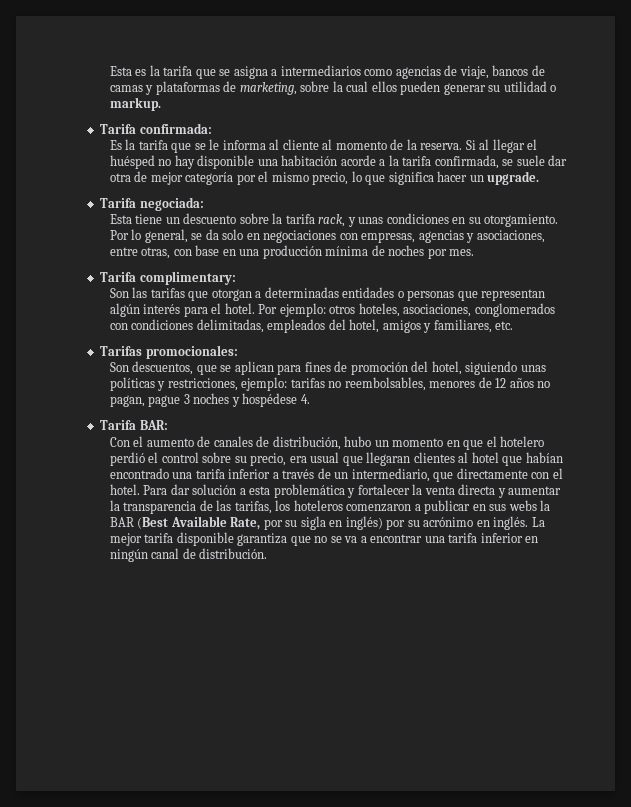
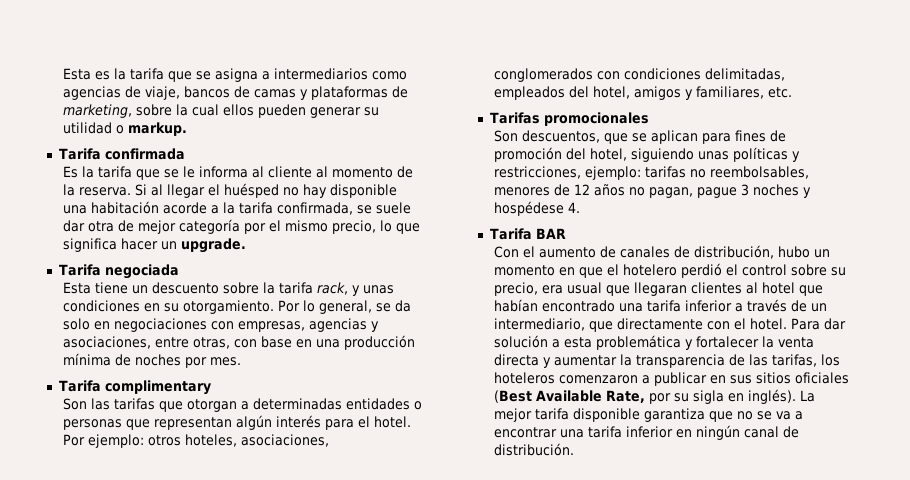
- Tarifa confirmada:
+ Tarifa confirmada
- Tarifa negociada:
+ Tarifa negociada
- Tarifa complimentary:
+ Tarifa complimentary
- Tarifas promocionales:
+ Tarifas promocionales
- Tarifa BAR:
+ Tarifa BAR
- Para dar solución a esta problemática y fortalecer la venta directa y aumentar la transparencia de las tarifas, los hoteleros comenzaron a publicar en sus webs la BAR (Best Available Rate, por su sigla en inglés) por su acrónimo en inglés.
+ Para dar solución a esta problemática y fortalecer la venta directa y aumentar la transparencia de las tarifas, los hoteleros comenzaron a publicar en sus sitios oficiales (Best Available Rate, por su sigla en inglés).

